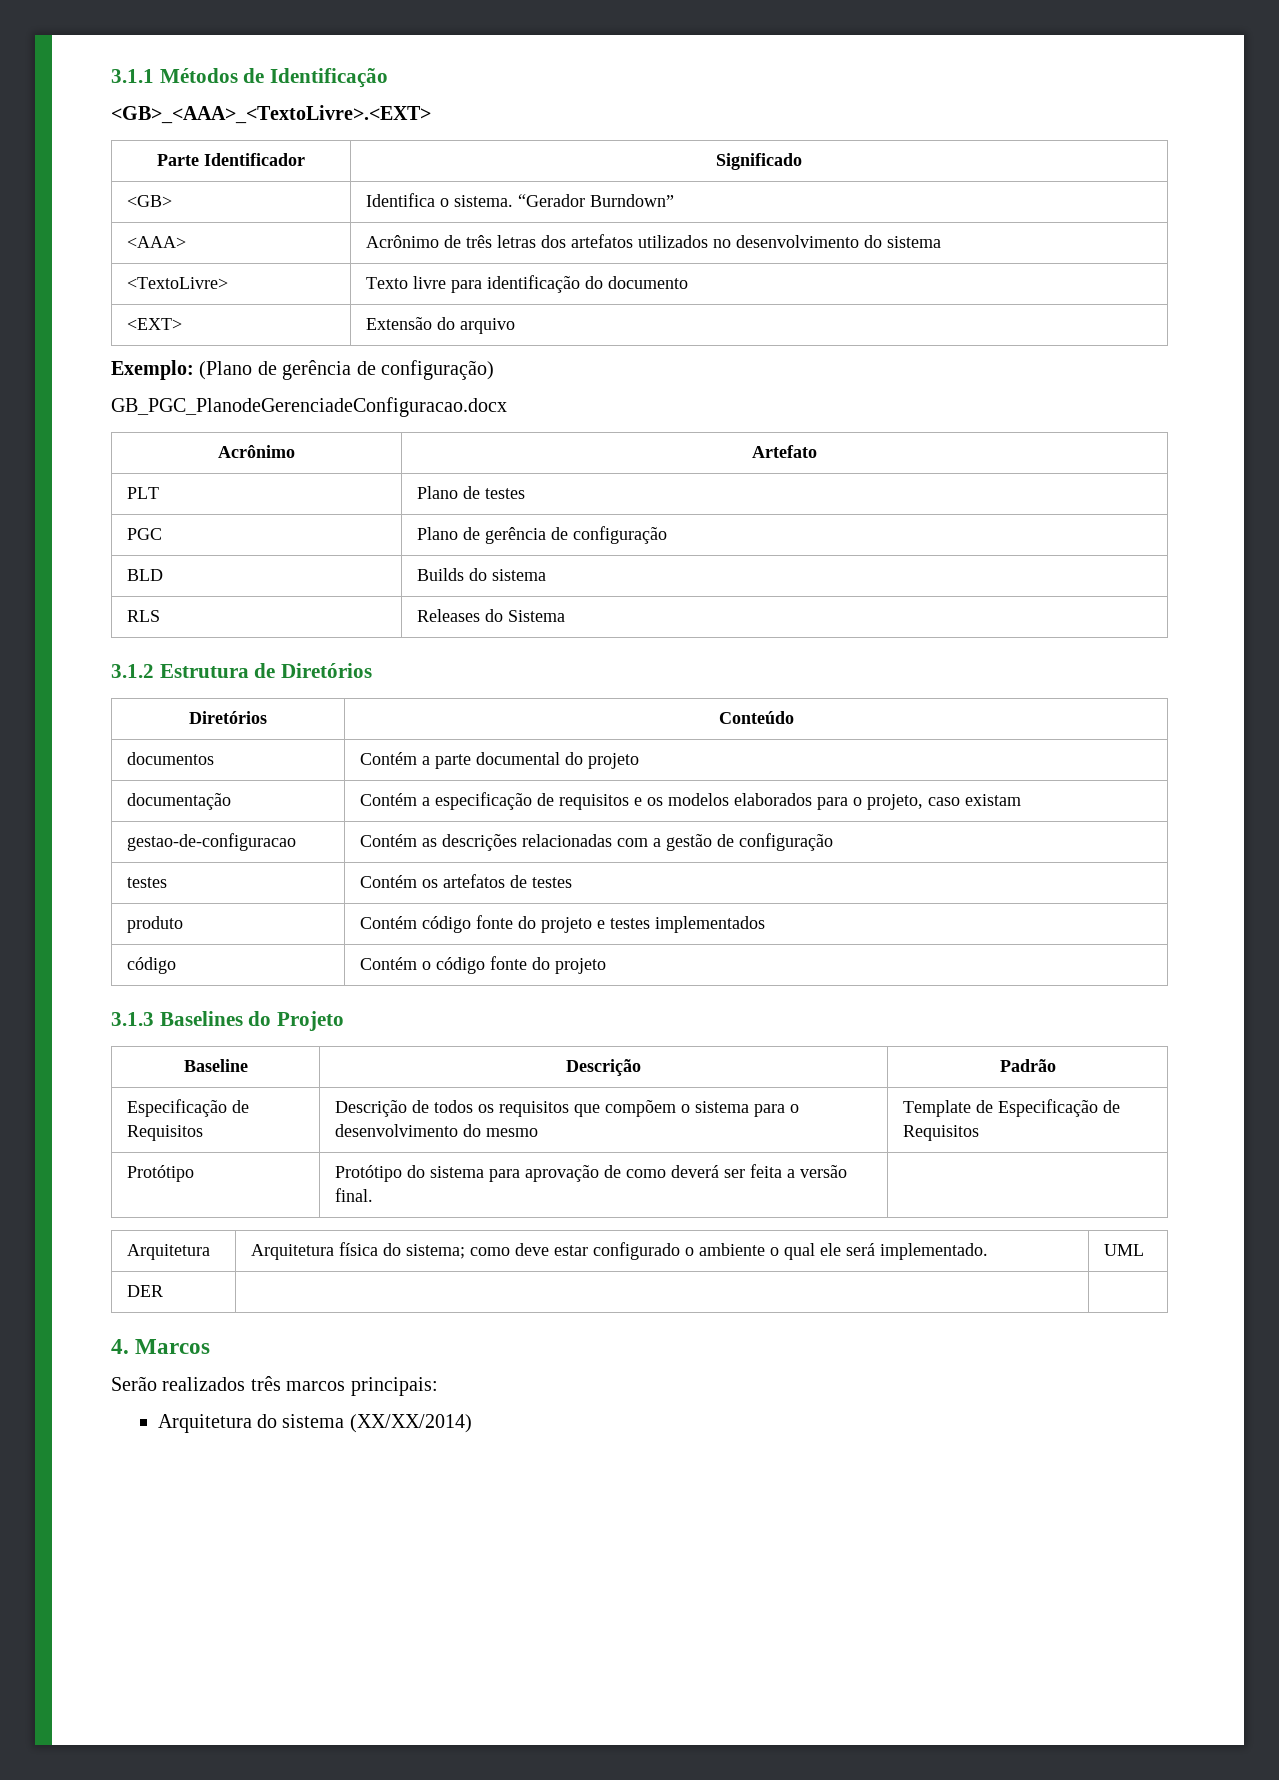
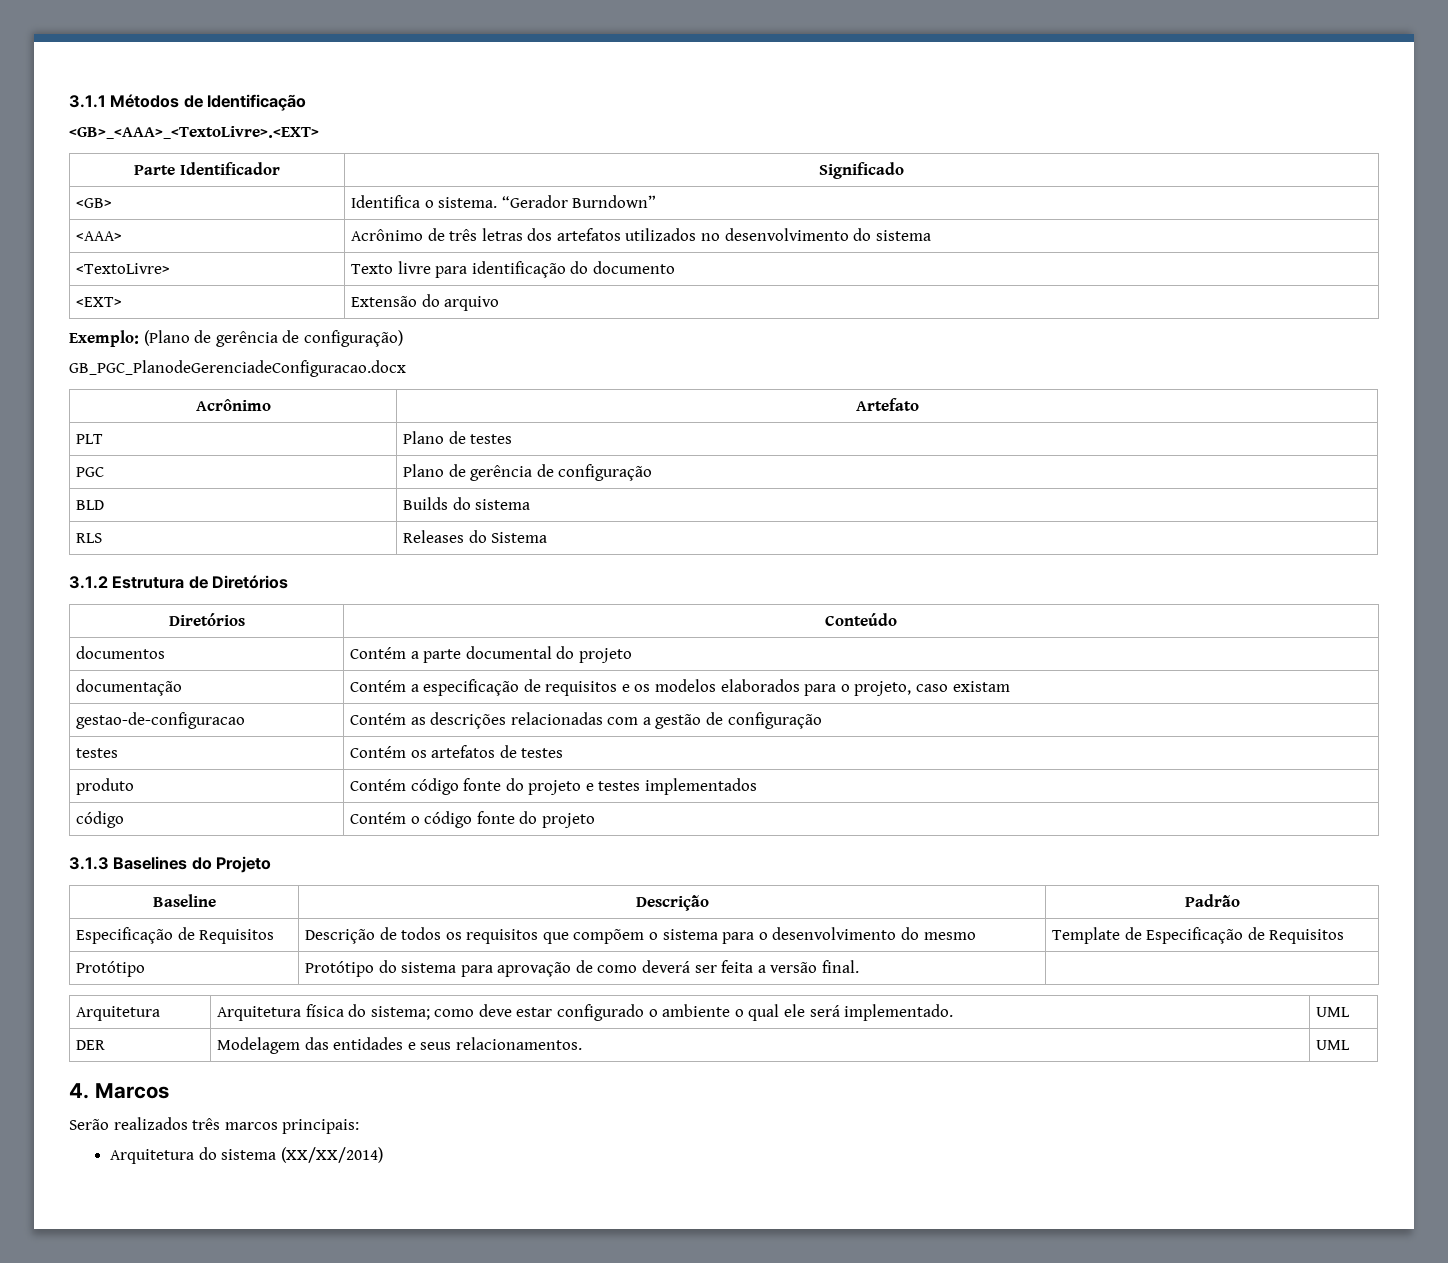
- DER | |
+ DER | Modelagem das entidades e seus relacionamentos. | UML

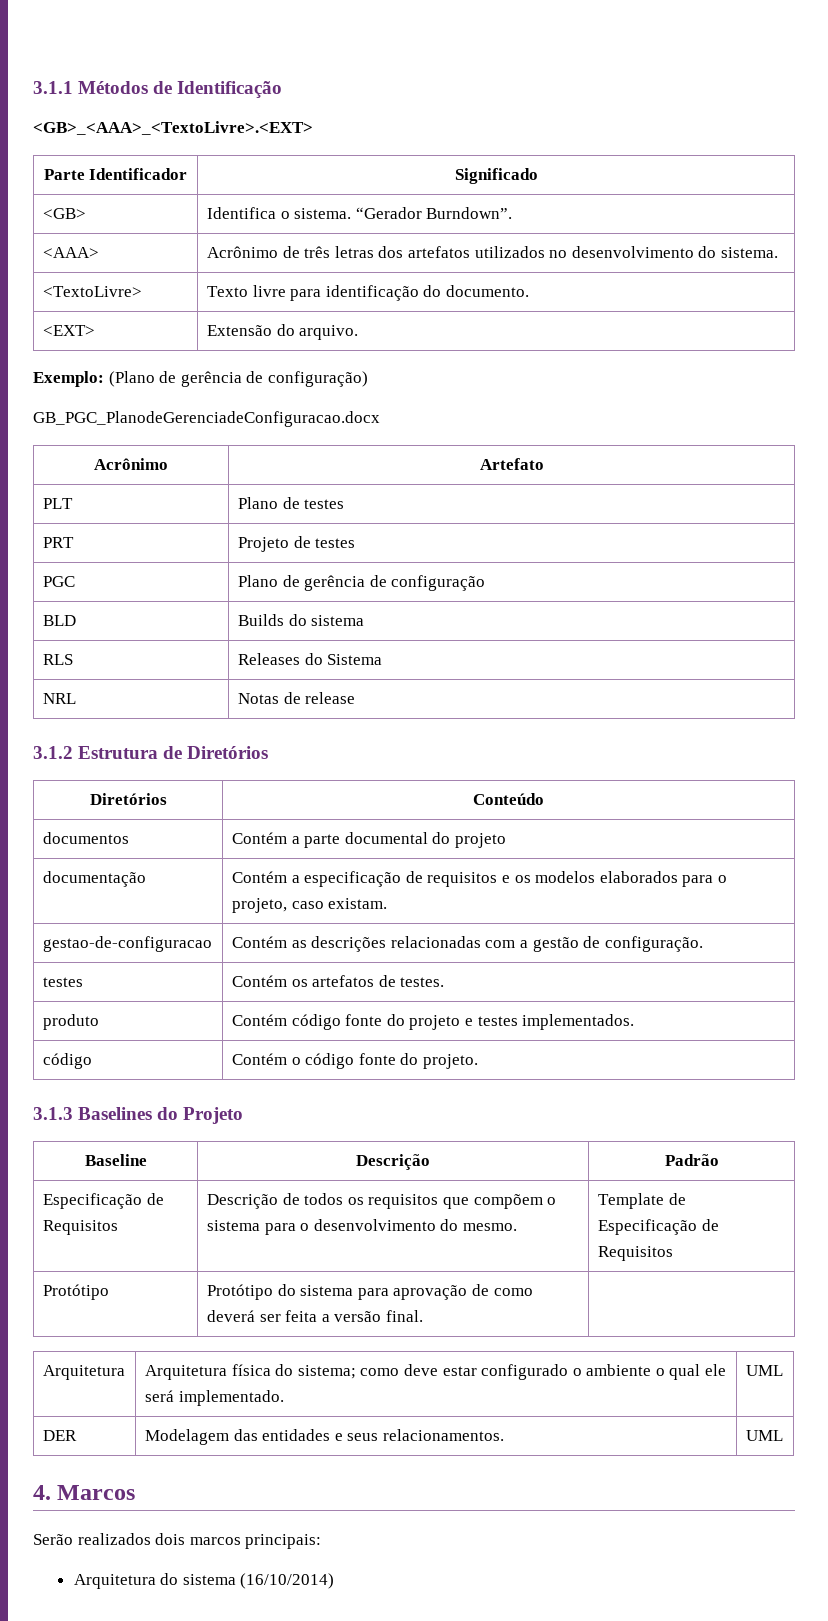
- <GB> | Identifica o sistema. “Gerador Burndown”
+ <GB> | Identifica o sistema. “Gerador Burndown”.
- <AAA> | Acrônimo de três letras dos artefatos utilizados no desenvolvimento do sistema
+ <AAA> | Acrônimo de três letras dos artefatos utilizados no desenvolvimento do sistema.
- <TextoLivre> | Texto livre para identificação do documento
+ <TextoLivre> | Texto livre para identificação do documento.
- <EXT> | Extensão do arquivo
+ <EXT> | Extensão do arquivo.
+ PRT | Projeto de testes
+ NRL | Notas de release
- documentação | Contém a especificação de requisitos e os modelos elaborados para o projeto, caso existam
+ documentação | Contém a especificação de requisitos e os modelos elaborados para o projeto, caso existam.
- gestao-de-configuracao | Contém as descrições relacionadas com a gestão de configuração
+ gestao-de-configuracao | Contém as descrições relacionadas com a gestão de configuração.
- testes | Contém os artefatos de testes
+ testes | Contém os artefatos de testes.
- produto | Contém código fonte do projeto e testes implementados
+ produto | Contém código fonte do projeto e testes implementados.
- código | Contém o código fonte do projeto
+ código | Contém o código fonte do projeto.
- Especificação de Requisitos | Descrição de todos os requisitos que compõem o sistema para o desenvolvimento do mesmo | Template de Especificação de Requisitos
+ Especificação de Requisitos | Descrição de todos os requisitos que compõem o sistema para o desenvolvimento do mesmo. | Template de Especificação de Requisitos
- Serão realizados três marcos principais:
+ Serão realizados dois marcos principais:
- Arquitetura do sistema (XX/XX/2014)
+ Arquitetura do sistema (16/10/2014)

